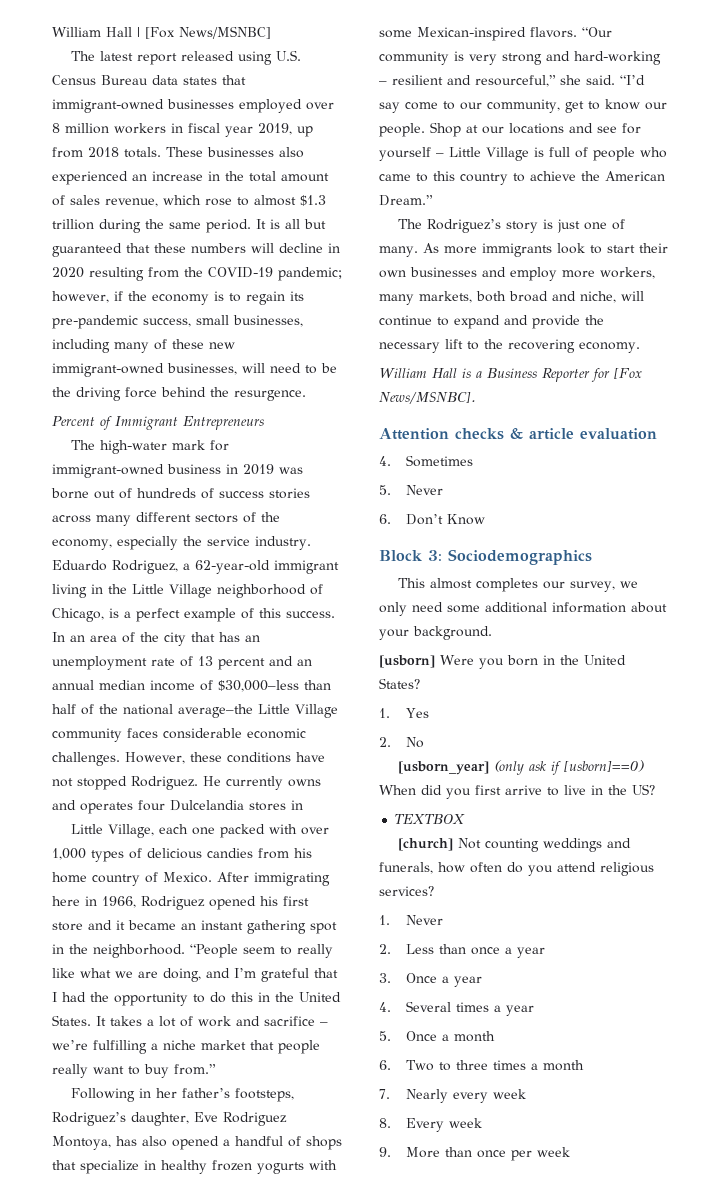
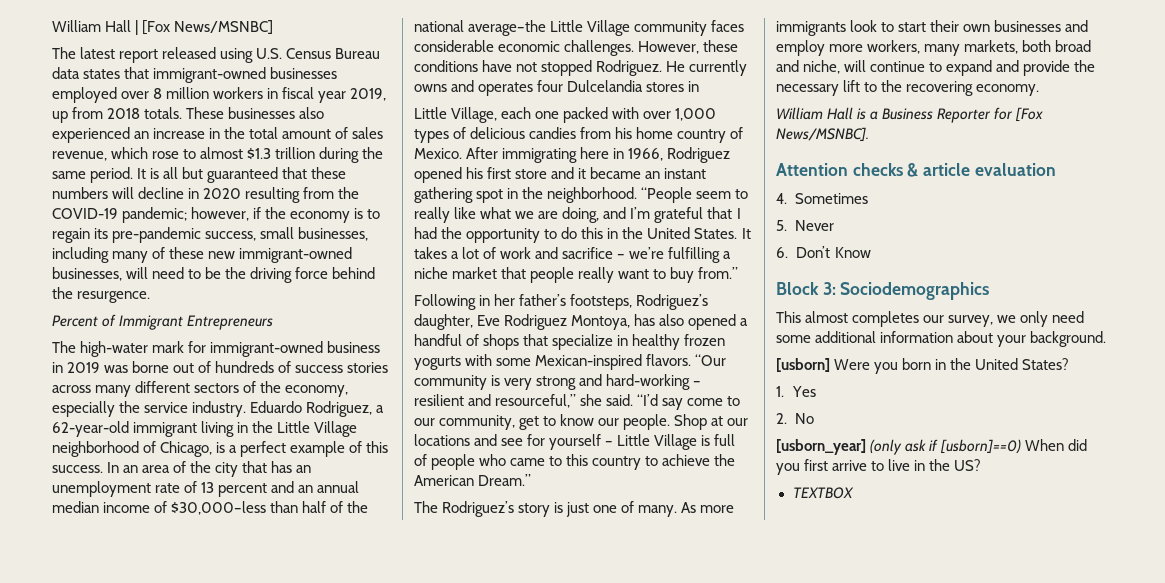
- [church] Not counting weddings and funerals, how often do you attend religious services?
- 1. Never
- 2. Less than once a year
- 3. Once a year
- 4. Several times a year
- 5. Once a month
- 6. Two to three times a month
- 7. Nearly every week
- 8. Every week
- 9. More than once per week

